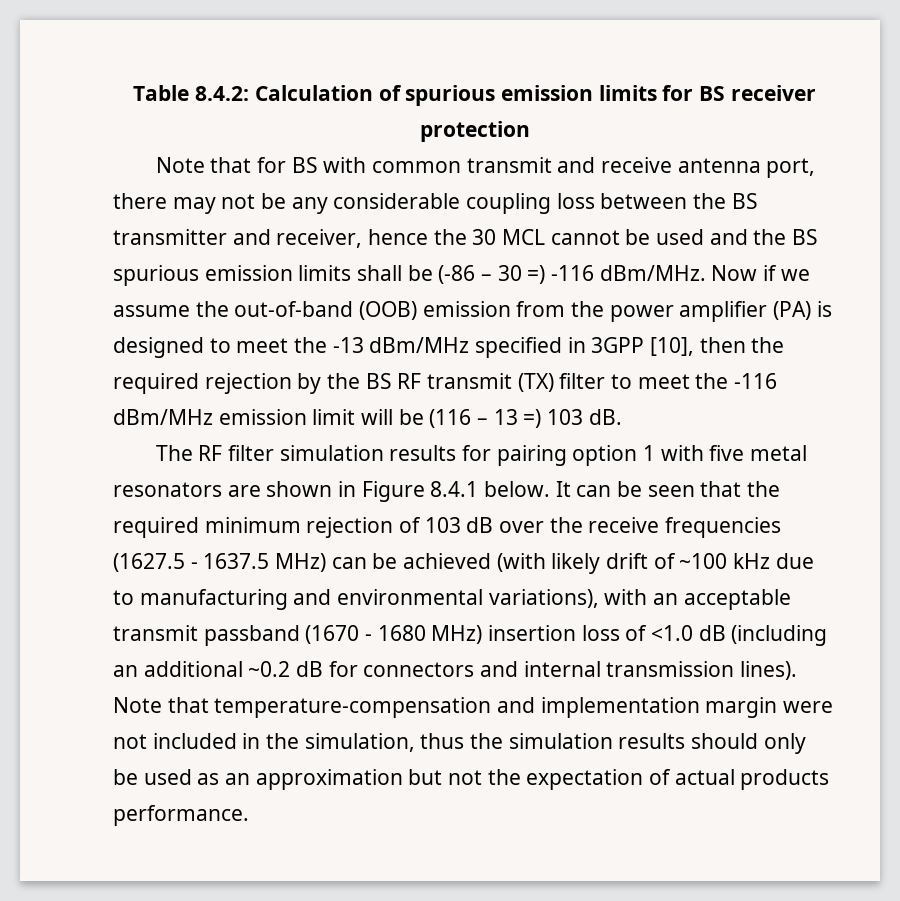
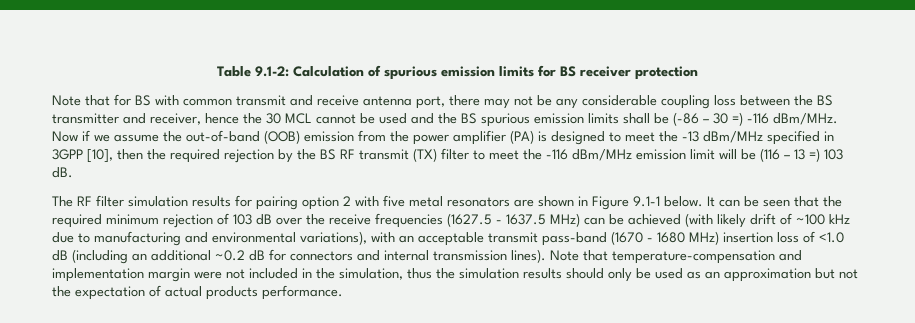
- Table 8.4.2: Calculation of spurious emission limits for BS receiver protection
+ Table 9.1-2: Calculation of spurious emission limits for BS receiver protection
- The RF filter simulation results for pairing option 1 with five metal resonators are shown in Figure 8.4.1 below.
+ The RF filter simulation results for pairing option 2 with five metal resonators are shown in Figure 9.1-1 below.
- It can be seen that the required minimum rejection of 103 dB over the receive frequencies (1627.5 - 1637.5 MHz) can be achieved (with likely drift of ~100 kHz due to manufacturing and environmental variations), with an acceptable transmit passband (1670 - 1680 MHz) insertion loss of <1.0 dB (including an additional ~0.2 dB for connectors and internal transmission lines).
+ It can be seen that the required minimum rejection of 103 dB over the receive frequencies (1627.5 - 1637.5 MHz) can be achieved (with likely drift of ~100 kHz due to manufacturing and environmental variations), with an acceptable transmit pass-band (1670 - 1680 MHz) insertion loss of <1.0 dB (including an additional ~0.2 dB for connectors and internal transmission lines).

